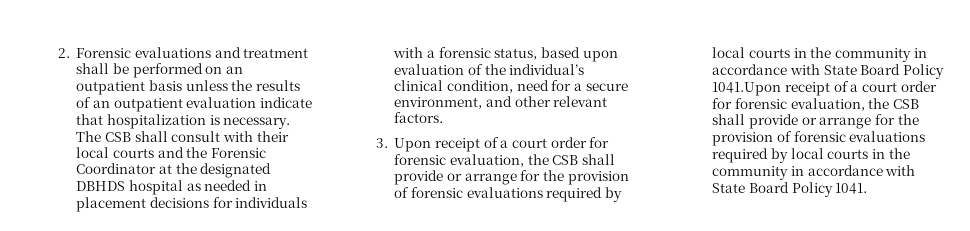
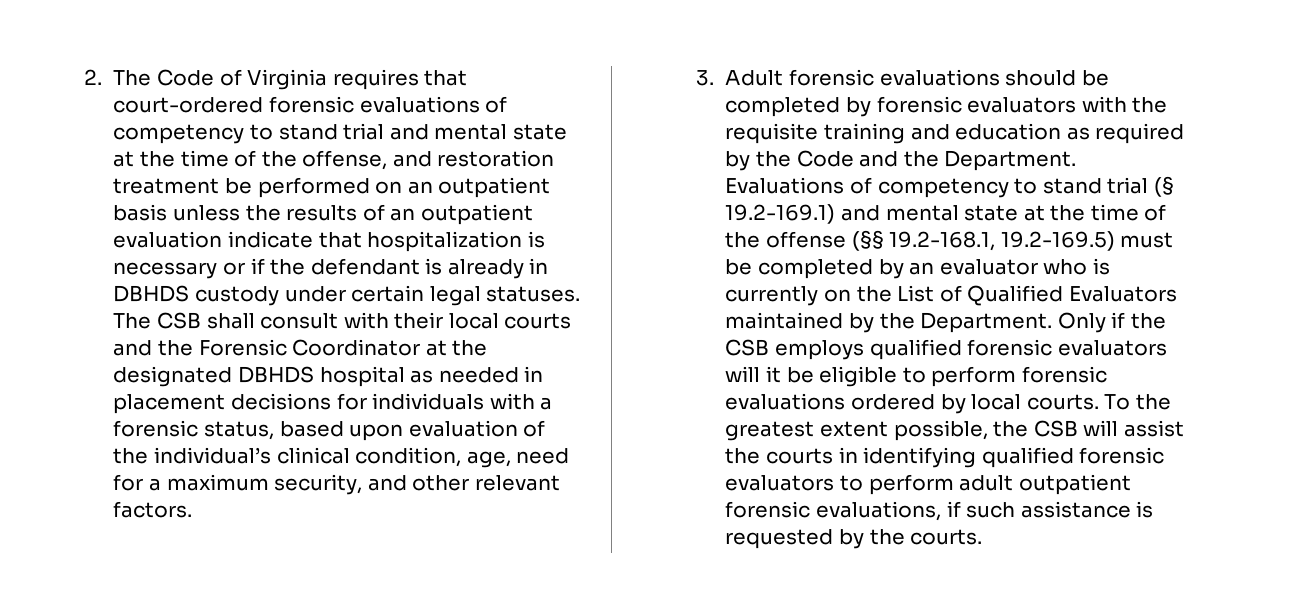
- 2. Forensic evaluations and treatment shall be performed on an outpatient basis unless the results of an outpatient evaluation indicate that hospitalization is necessary.
+ 2. The Code of Virginia requires that court-ordered forensic evaluations of competency to stand trial and mental state at the time of the offense, and restoration treatment be performed on an outpatient basis unless the results of an outpatient evaluation indicate that hospitalization is necessary or if the defendant is already in DBHDS custody under certain legal statuses.
- The CSB shall consult with their local courts and the Forensic Coordinator at the designated DBHDS hospital as needed in placement decisions for individuals with a forensic status, based upon evaluation of the individual’s clinical condition, need for a secure environment, and other relevant factors.
+ The CSB shall consult with their local courts and the Forensic Coordinator at the designated DBHDS hospital as needed in placement decisions for individuals with a forensic status, based upon evaluation of the individual’s clinical condition, age, need for a maximum security, and other relevant factors.
- 3. Upon receipt of a court order for forensic evaluation, the CSB shall provide or arrange for the provision of forensic evaluations required by local courts in the community in accordance with State Board Policy 1041.Upon receipt of a court order for forensic evaluation, the CSB shall provide or arrange for the provision of forensic evaluations required by local courts in the community in accordance with State Board Policy 1041.
+ 3. Adult forensic evaluations should be completed by forensic evaluators with the requisite training and education as required by the Code and the Department. Evaluations of competency to stand trial (§ 19.2-169.1) and mental state at the time of the offense (§§ 19.2-168.1, 19.2-169.5) must be completed by an evaluator who is currently on the List of Qualified Evaluators maintained by the Department. Only if the CSB employs qualified forensic evaluators will it be eligible to perform forensic evaluations ordered by local courts. To the greatest extent possible, the CSB will assist the courts in identifying qualified forensic evaluators to perform adult outpatient forensic evaluations, if such assistance is requested by the courts.

